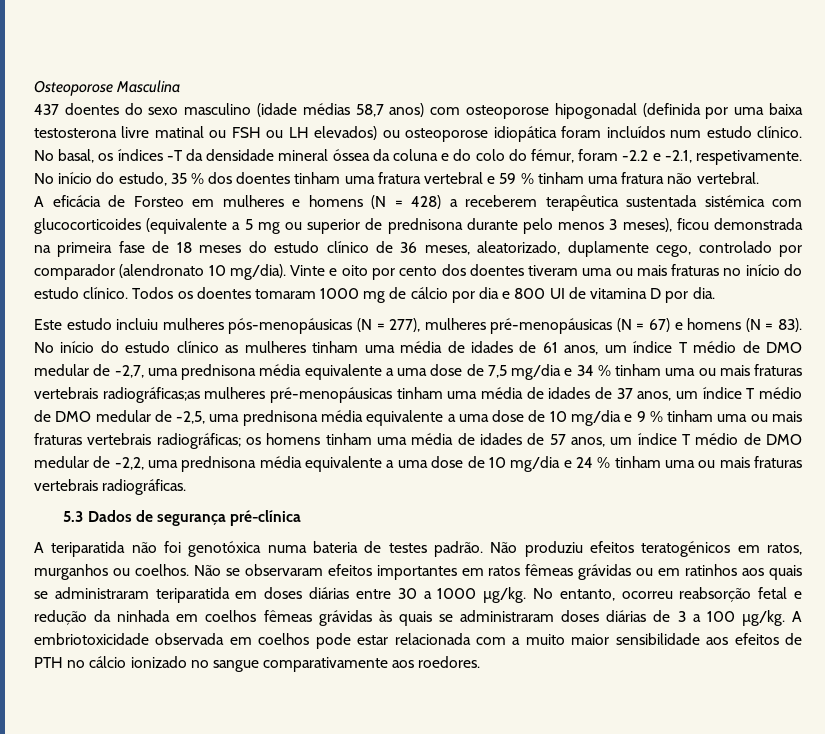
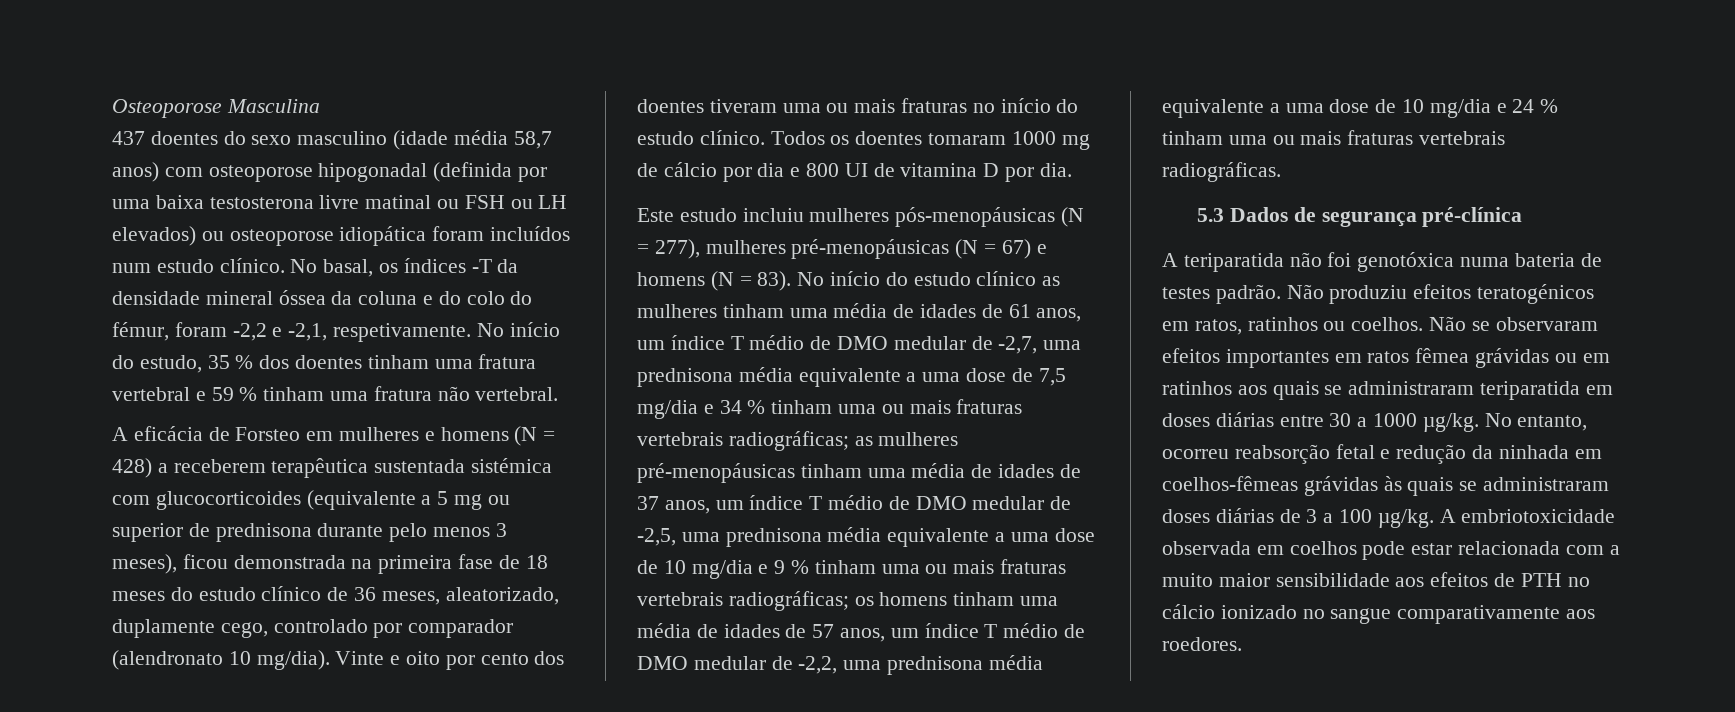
- 437 doentes do sexo masculino (idade médias 58,7 anos) com osteoporose hipogonadal (definida por uma baixa testosterona livre matinal ou FSH ou LH elevados) ou osteoporose idiopática foram incluídos num estudo clínico.
+ 437 doentes do sexo masculino (idade média 58,7 anos) com osteoporose hipogonadal (definida por uma baixa testosterona livre matinal ou FSH ou LH elevados) ou osteoporose idiopática foram incluídos num estudo clínico.
- No basal, os índices -T da densidade mineral óssea da coluna e do colo do fémur, foram -2.2 e -2.1, respetivamente.
+ No basal, os índices -T da densidade mineral óssea da coluna e do colo do fémur, foram -2,2 e -2,1, respetivamente.
- No início do estudo clínico as mulheres tinham uma média de idades de 61 anos, um índice T médio de DMO medular de -2,7, uma prednisona média equivalente a uma dose de 7,5 mg/dia e 34 % tinham uma ou mais fraturas vertebrais radiográficas;as mulheres pré-menopáusicas tinham uma média de idades de 37 anos, um índice T médio de DMO medular de -2,5, uma prednisona média equivalente a uma dose de 10 mg/dia e 9 % tinham uma ou mais fraturas vertebrais radiográficas;
+ No início do estudo clínico as mulheres tinham uma média de idades de 61 anos, um índice T médio de DMO medular de -2,7, uma prednisona média equivalente a uma dose de 7,5 mg/dia e 34 % tinham uma ou mais fraturas vertebrais radiográficas; as mulheres pré-menopáusicas tinham uma média de idades de 37 anos, um índice T médio de DMO medular de -2,5, uma prednisona média equivalente a uma dose de 10 mg/dia e 9 % tinham uma ou mais fraturas vertebrais radiográficas;
- Não produziu efeitos teratogénicos em ratos, murganhos ou coelhos.
+ Não produziu efeitos teratogénicos em ratos, ratinhos ou coelhos.
- Não se observaram efeitos importantes em ratos fêmeas grávidas ou em ratinhos aos quais se administraram teriparatida em doses diárias entre 30 a 1000 µg/kg.
+ Não se observaram efeitos importantes em ratos fêmea grávidas ou em ratinhos aos quais se administraram teriparatida em doses diárias entre 30 a 1000 µg/kg.
- No entanto, ocorreu reabsorção fetal e redução da ninhada em coelhos fêmeas grávidas às quais se administraram doses diárias de 3 a 100 µg/kg.
+ No entanto, ocorreu reabsorção fetal e redução da ninhada em coelhos-fêmeas grávidas às quais se administraram doses diárias de 3 a 100 µg/kg.

